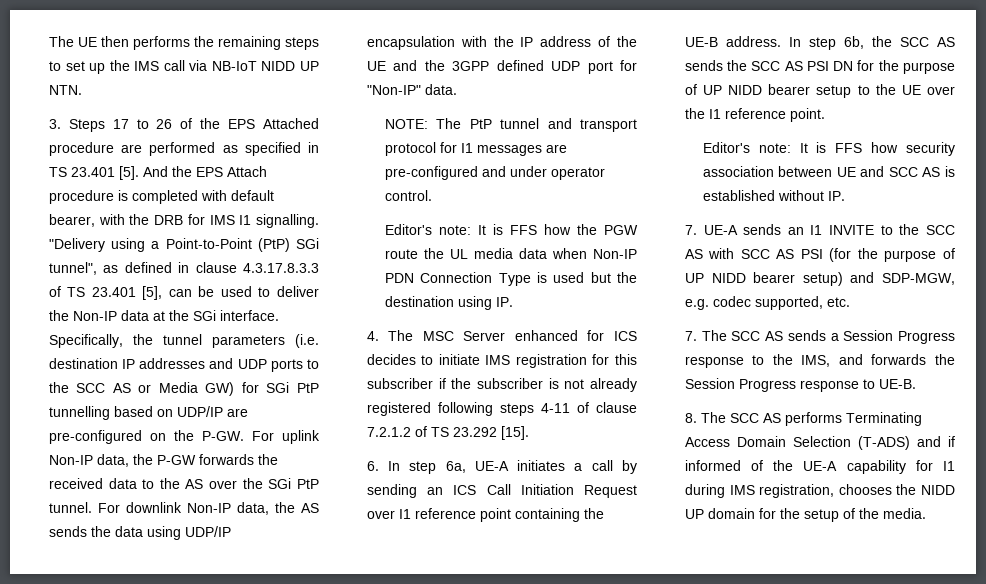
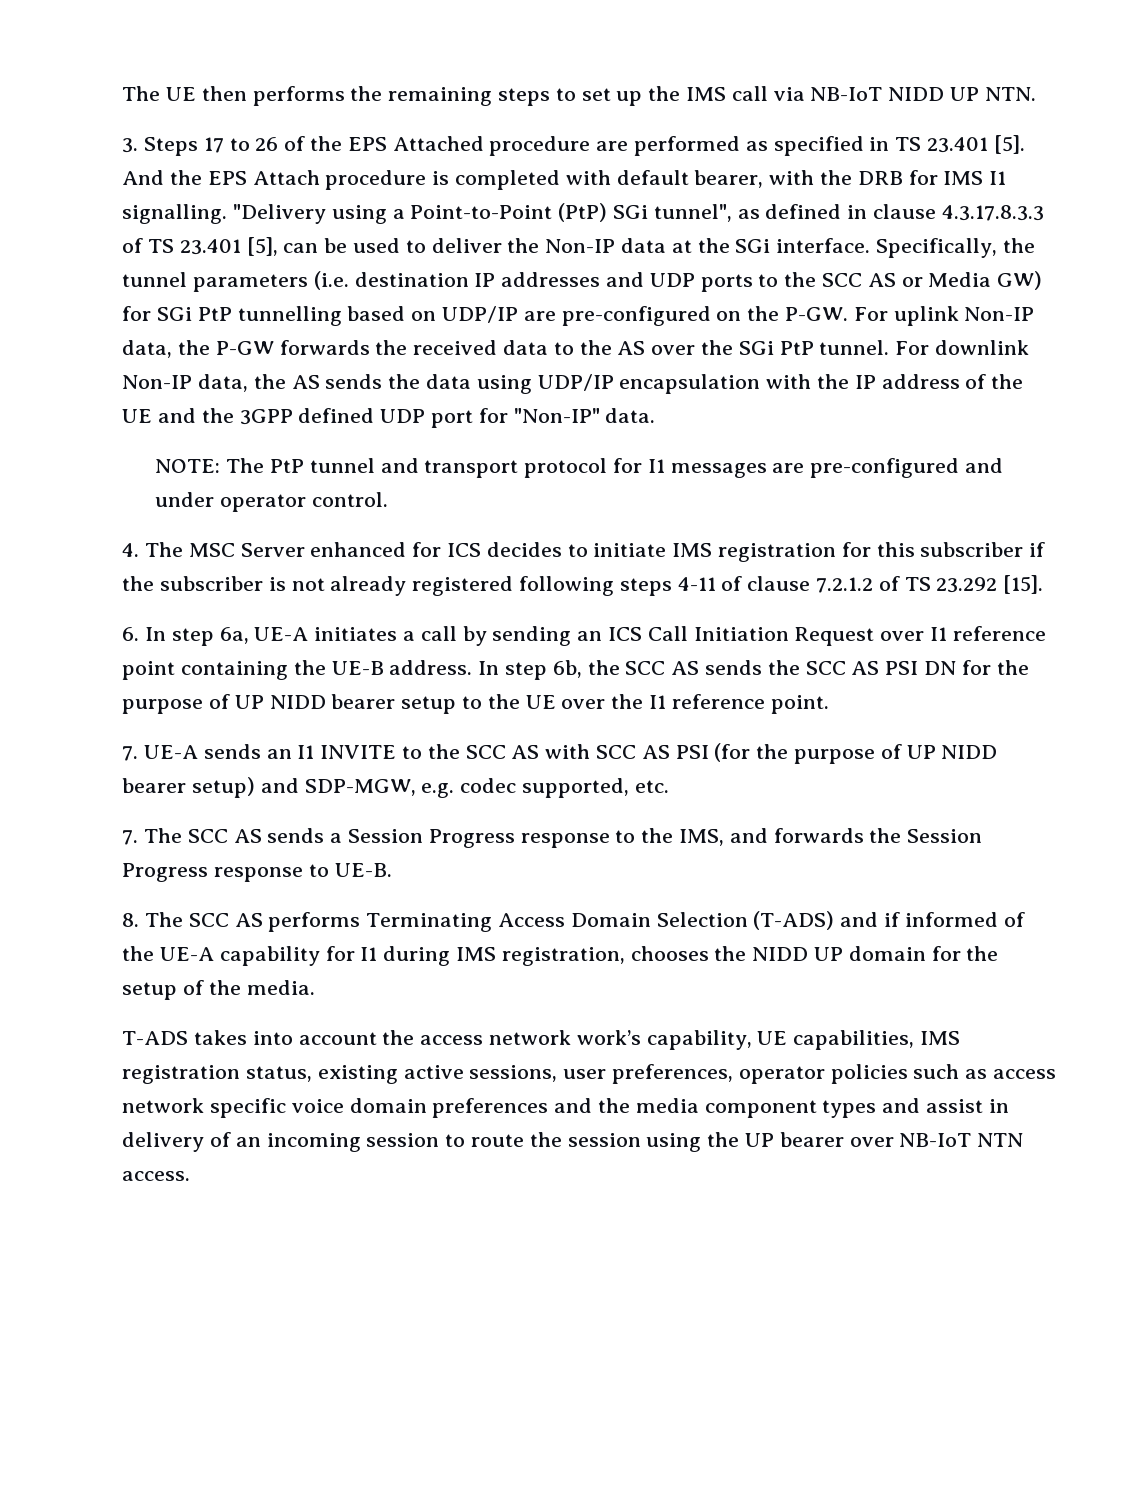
- Editor's note: It is FFS how the PGW route the UL media data when Non-IP PDN Connection Type is used but the destination using IP.
- Editor's note: It is FFS how security association between UE and SCC AS is established without IP.
+ T-ADS takes into account the access network work’s capability, UE capabilities, IMS registration status, existing active sessions, user preferences, operator policies such as access network specific voice domain preferences and the media component types and assist in delivery of an incoming session to route the session using the UP bearer over NB-IoT NTN access.

